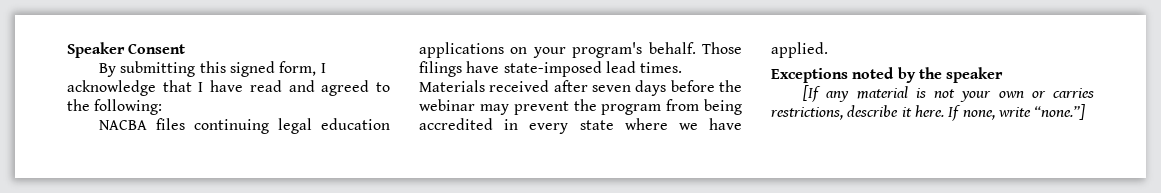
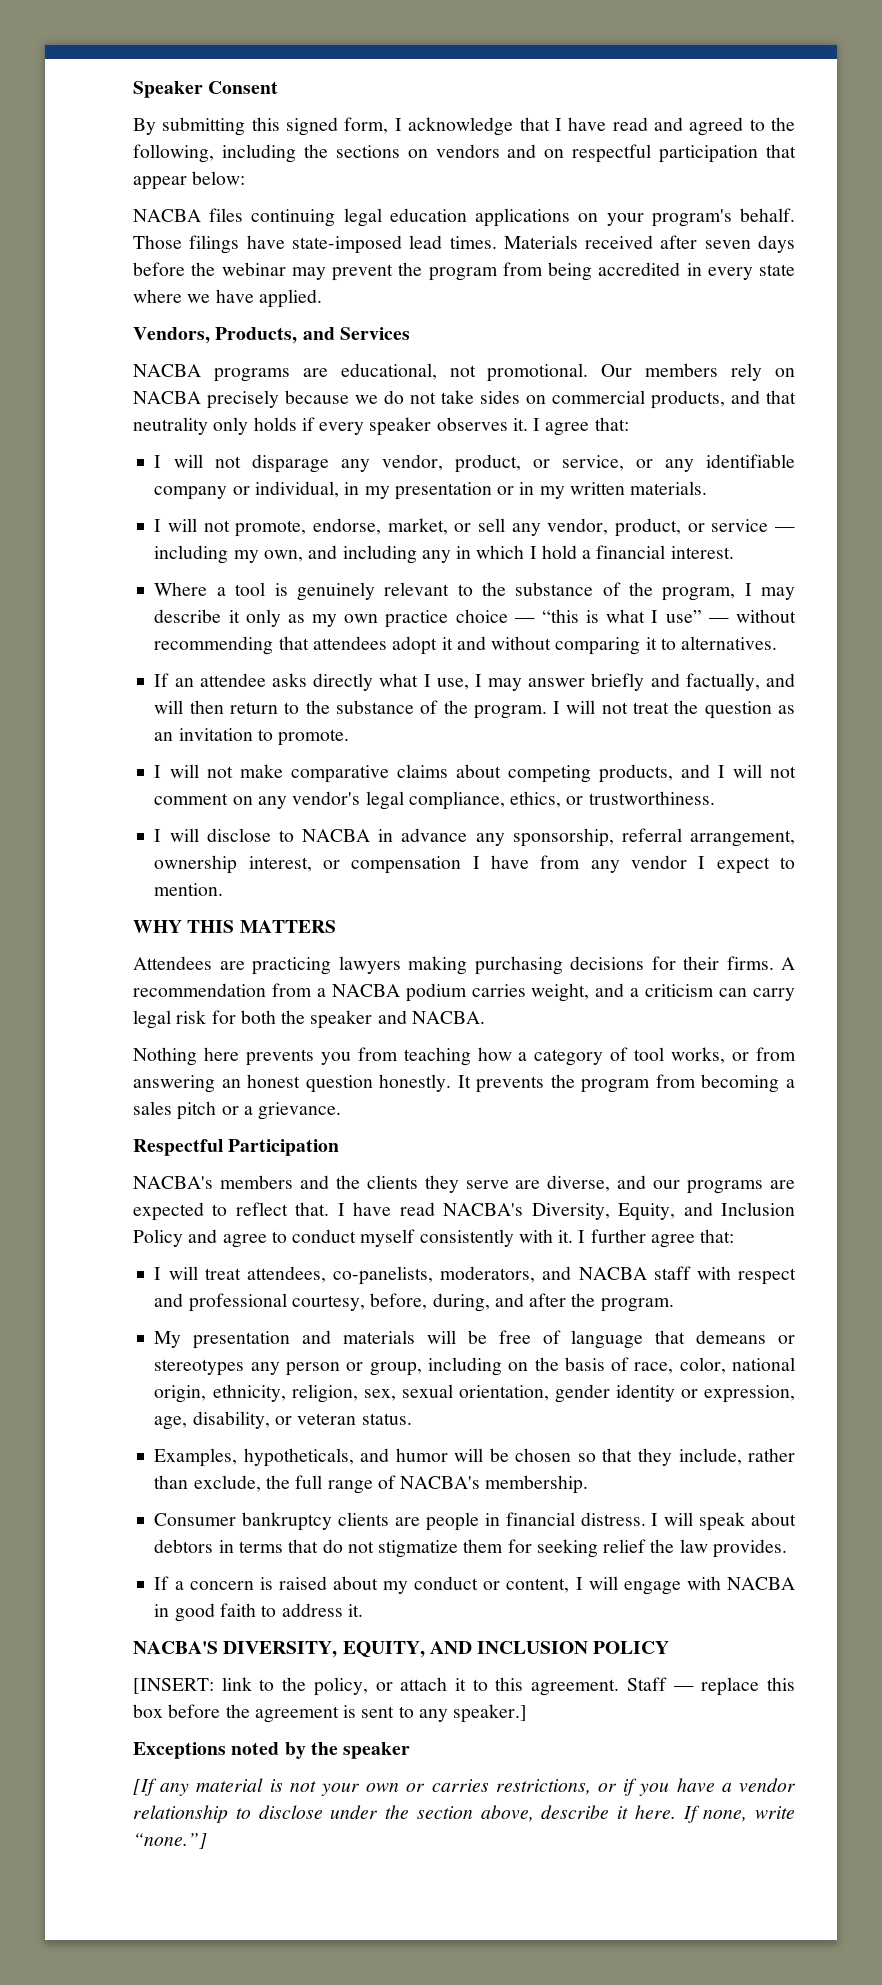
- By submitting this signed form, I acknowledge that I have read and agreed to the following:
+ By submitting this signed form, I acknowledge that I have read and agreed to the following, including the sections on vendors and on respectful participation that appear below:
+ Vendors, Products, and Services
+ NACBA programs are educational, not promotional. Our members rely on NACBA precisely because we do not take sides on commercial products, and that neutrality only holds if every speaker observes it. I agree that:
+ I will not disparage any vendor, product, or service, or any identifiable company or individual, in my presentation or in my written materials.
+ I will not promote, endorse, market, or sell any vendor, product, or service — including my own, and including any in which I hold a financial interest.
+ Where a tool is genuinely relevant to the substance of the program, I may describe it only as my own practice choice — “this is what I use” — without recommending that attendees adopt it and without comparing it to alternatives.
+ If an attendee asks directly what I use, I may answer briefly and factually, and will then return to the substance of the program. I will not treat the question as an invitation to promote.
+ I will not make comparative claims about competing products, and I will not comment on any vendor's legal compliance, ethics, or trustworthiness.
+ I will disclose to NACBA in advance any sponsorship, referral arrangement, ownership interest, or compensation I have from any vendor I expect to mention.
+ WHY THIS MATTERS
+ Attendees are practicing lawyers making purchasing decisions for their firms. A recommendation from a NACBA podium carries weight, and a criticism can carry legal risk for both the speaker and NACBA.
+ Nothing here prevents you from teaching how a category of tool works, or from answering an honest question honestly. It prevents the program from becoming a sales pitch or a grievance.
+ Respectful Participation
+ NACBA's members and the clients they serve are diverse, and our programs are expected to reflect that. I have read NACBA's Diversity, Equity, and Inclusion Policy and agree to conduct myself consistently with it. I further agree that:
+ I will treat attendees, co-panelists, moderators, and NACBA staff with respect and professional courtesy, before, during, and after the program.
+ My presentation and materials will be free of language that demeans or stereotypes any person or group, including on the basis of race, color, national origin, ethnicity, religion, sex, sexual orientation, gender identity or expression, age, disability, or veteran status.
+ Examples, hypotheticals, and humor will be chosen so that they include, rather than exclude, the full range of NACBA's membership.
+ Consumer bankruptcy clients are people in financial distress. I will speak about debtors in terms that do not stigmatize them for seeking relief the law provides.
+ If a concern is raised about my conduct or content, I will engage with NACBA in good faith to address it.
+ NACBA'S DIVERSITY, EQUITY, AND INCLUSION POLICY
+ [INSERT: link to the policy, or attach it to this agreement. Staff — replace this box before the agreement is sent to any speaker.]
- [If any material is not your own or carries restrictions, describe it here.
+ [If any material is not your own or carries restrictions, or if you have a vendor relationship to disclose under the section above, describe it here.

